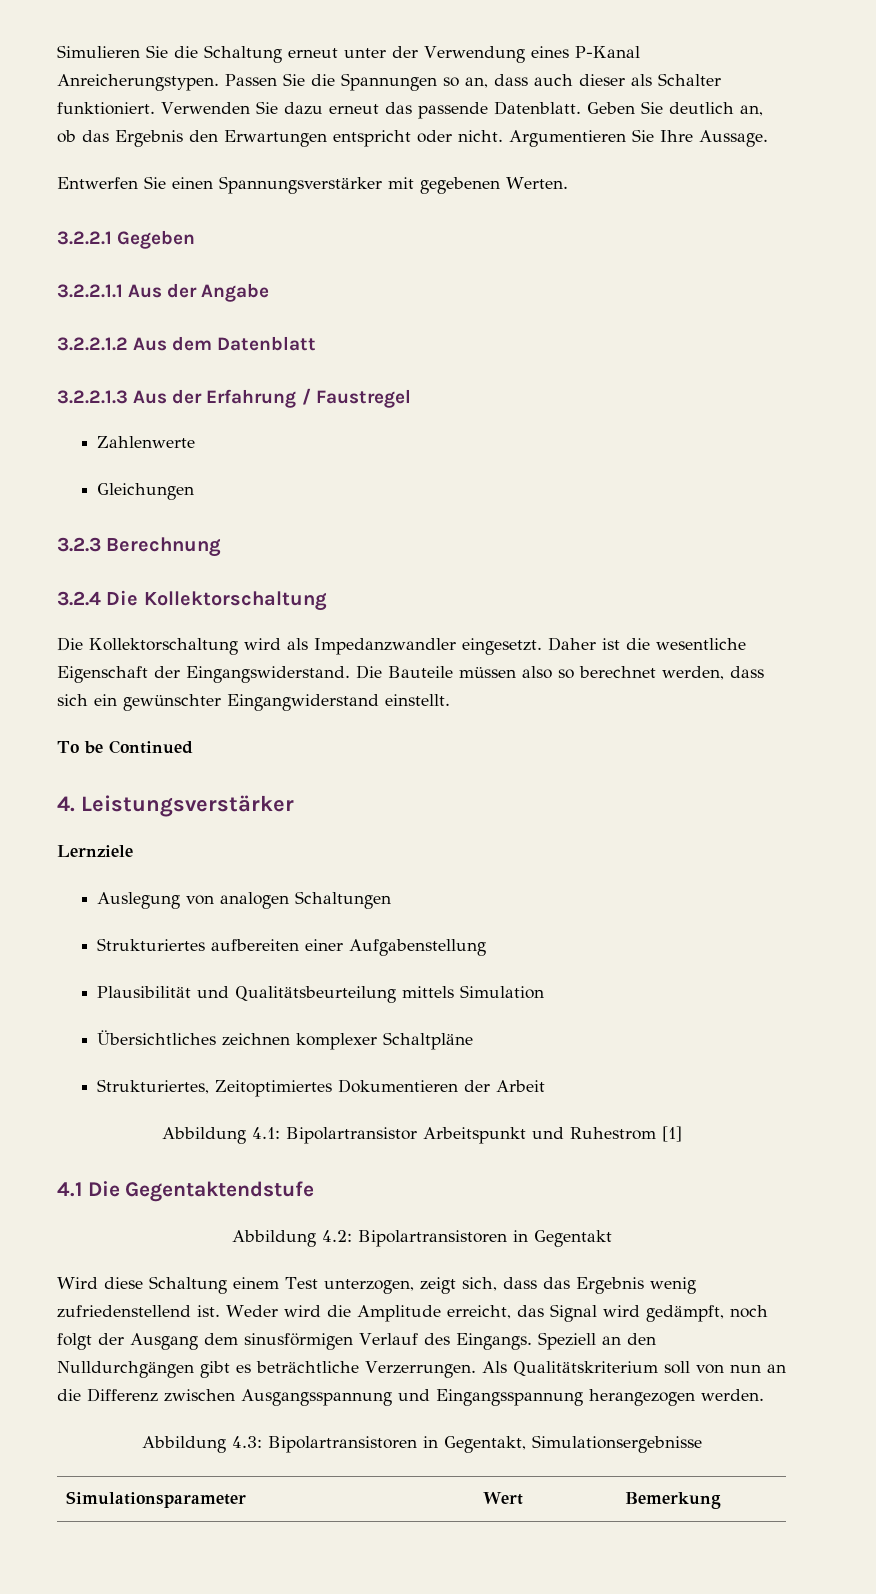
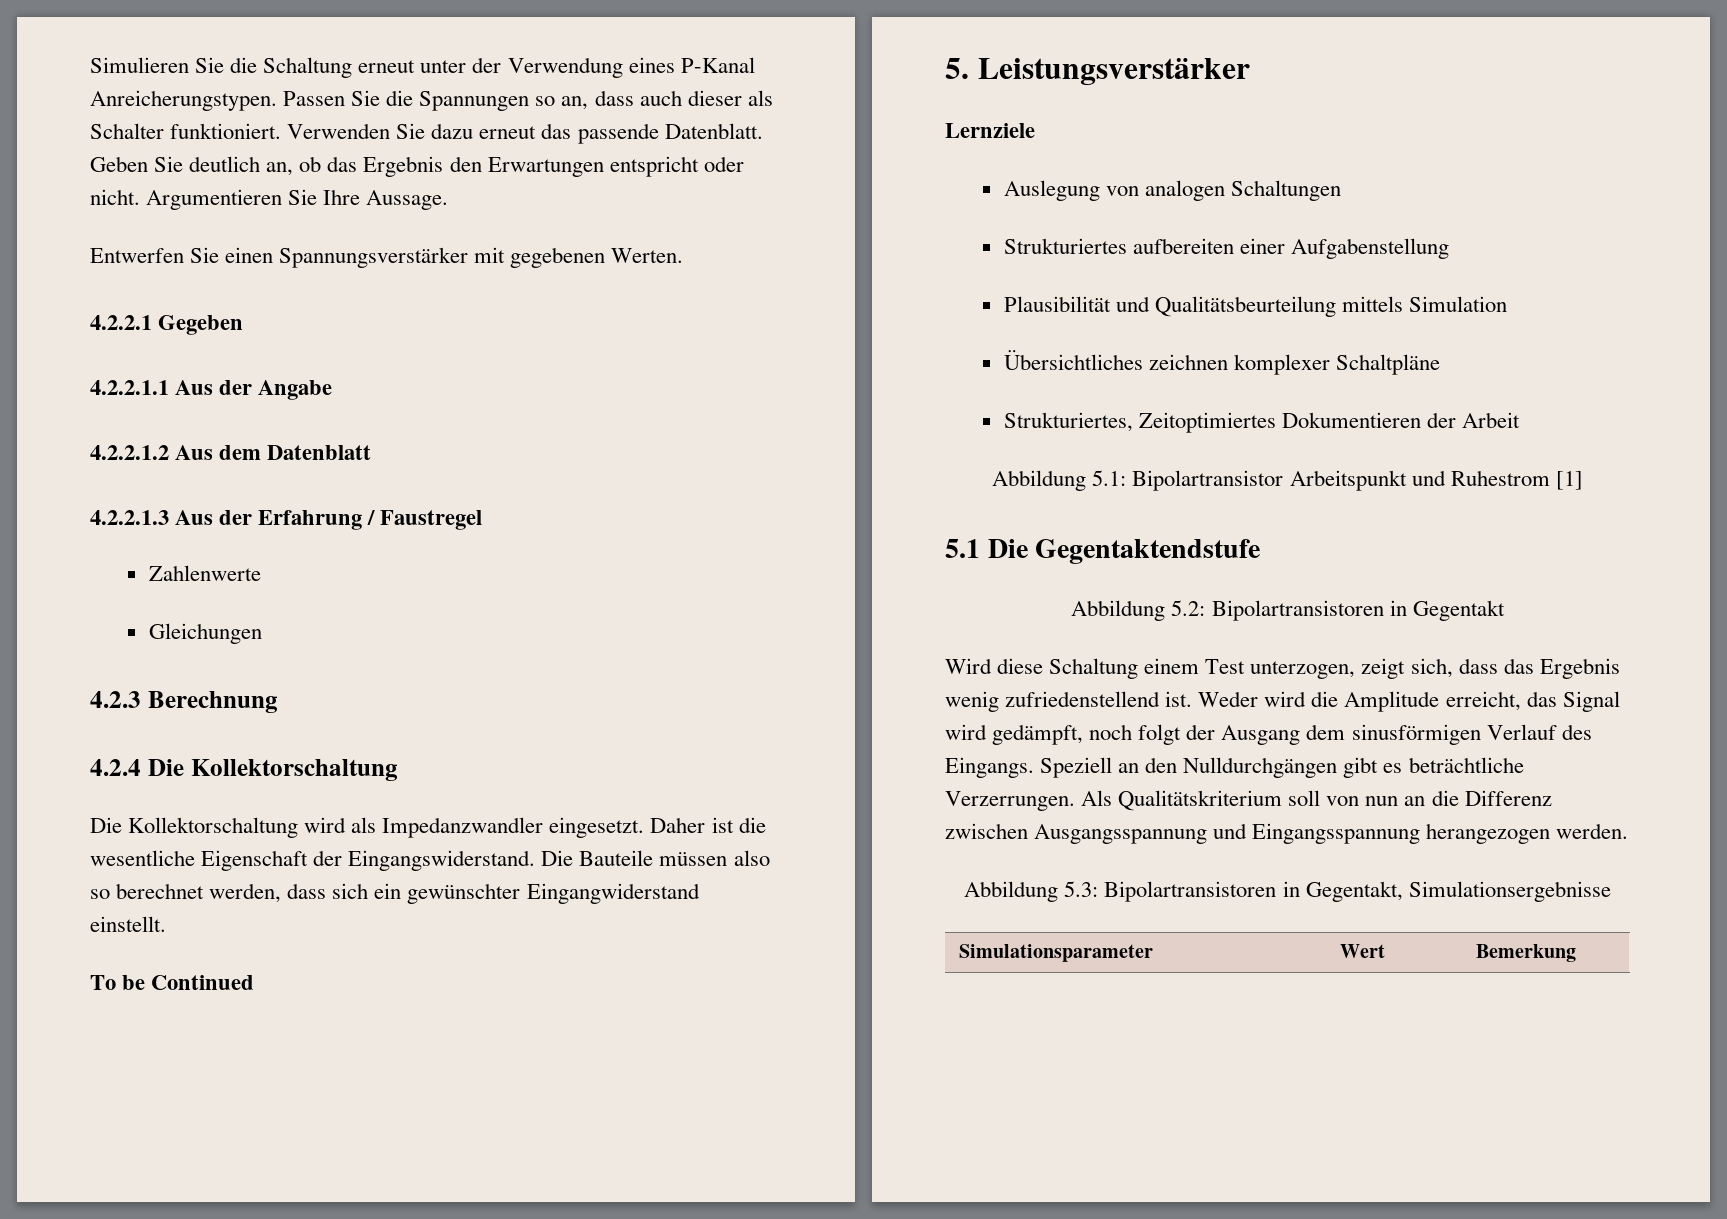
- 3.2.2.1 Gegeben
+ 4.2.2.1 Gegeben
- 3.2.2.1.1 Aus der Angabe
+ 4.2.2.1.1 Aus der Angabe
- 3.2.2.1.2 Aus dem Datenblatt
+ 4.2.2.1.2 Aus dem Datenblatt
- 3.2.2.1.3 Aus der Erfahrung / Faustregel
+ 4.2.2.1.3 Aus der Erfahrung / Faustregel
- 3.2.3 Berechnung
+ 4.2.3 Berechnung
- 3.2.4 Die Kollektorschaltung
+ 4.2.4 Die Kollektorschaltung
- 4. Leistungsverstärker
+ 5. Leistungsverstärker
- Abbildung 4.1: Bipolartransistor Arbeitspunkt und Ruhestrom [1]
+ Abbildung 5.1: Bipolartransistor Arbeitspunkt und Ruhestrom [1]
- 4.1 Die Gegentaktendstufe
+ 5.1 Die Gegentaktendstufe
- Abbildung 4.2: Bipolartransistoren in Gegentakt
+ Abbildung 5.2: Bipolartransistoren in Gegentakt
- Abbildung 4.3: Bipolartransistoren in Gegentakt, Simulationsergebnisse
+ Abbildung 5.3: Bipolartransistoren in Gegentakt, Simulationsergebnisse

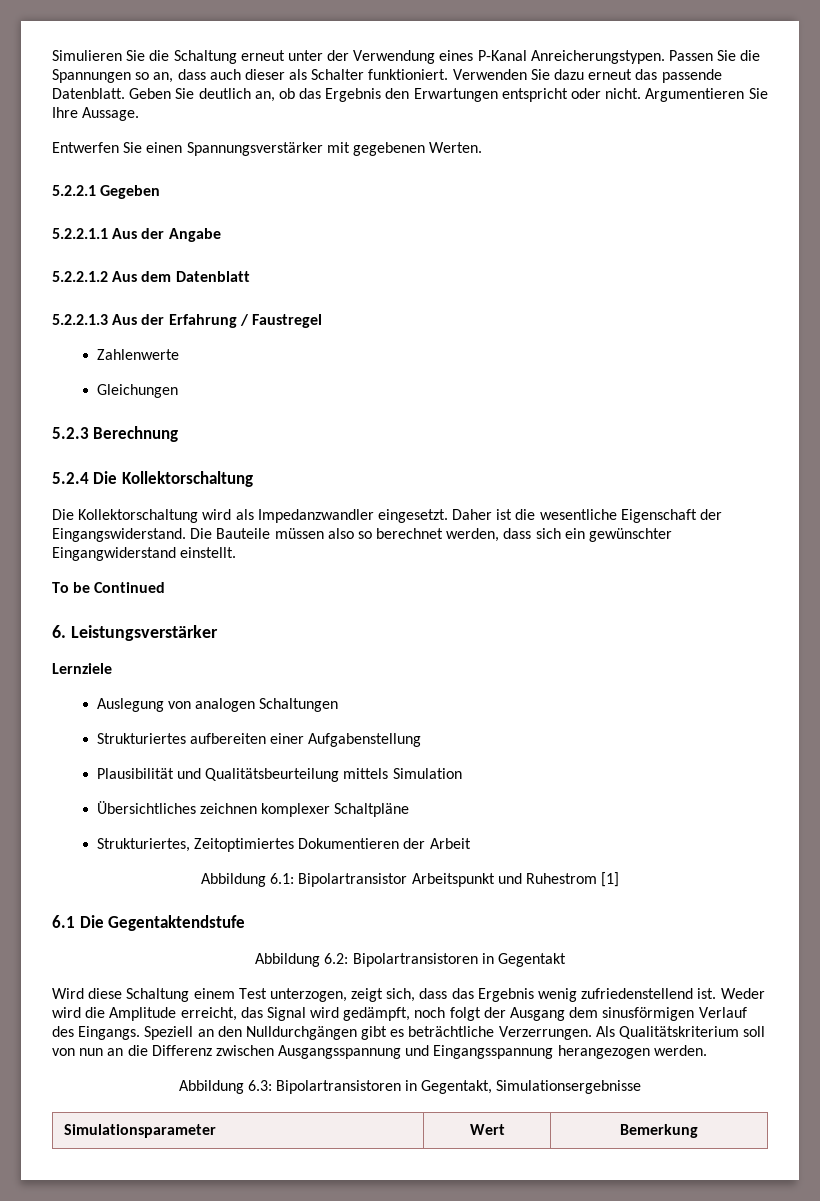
- 4.2.2.1 Gegeben
+ 5.2.2.1 Gegeben
- 4.2.2.1.1 Aus der Angabe
+ 5.2.2.1.1 Aus der Angabe
- 4.2.2.1.2 Aus dem Datenblatt
+ 5.2.2.1.2 Aus dem Datenblatt
- 4.2.2.1.3 Aus der Erfahrung / Faustregel
+ 5.2.2.1.3 Aus der Erfahrung / Faustregel
- 4.2.3 Berechnung
+ 5.2.3 Berechnung
- 4.2.4 Die Kollektorschaltung
+ 5.2.4 Die Kollektorschaltung
- 5. Leistungsverstärker
+ 6. Leistungsverstärker
- Abbildung 5.1: Bipolartransistor Arbeitspunkt und Ruhestrom [1]
+ Abbildung 6.1: Bipolartransistor Arbeitspunkt und Ruhestrom [1]
- 5.1 Die Gegentaktendstufe
+ 6.1 Die Gegentaktendstufe
- Abbildung 5.2: Bipolartransistoren in Gegentakt
+ Abbildung 6.2: Bipolartransistoren in Gegentakt
- Abbildung 5.3: Bipolartransistoren in Gegentakt, Simulationsergebnisse
+ Abbildung 6.3: Bipolartransistoren in Gegentakt, Simulationsergebnisse

